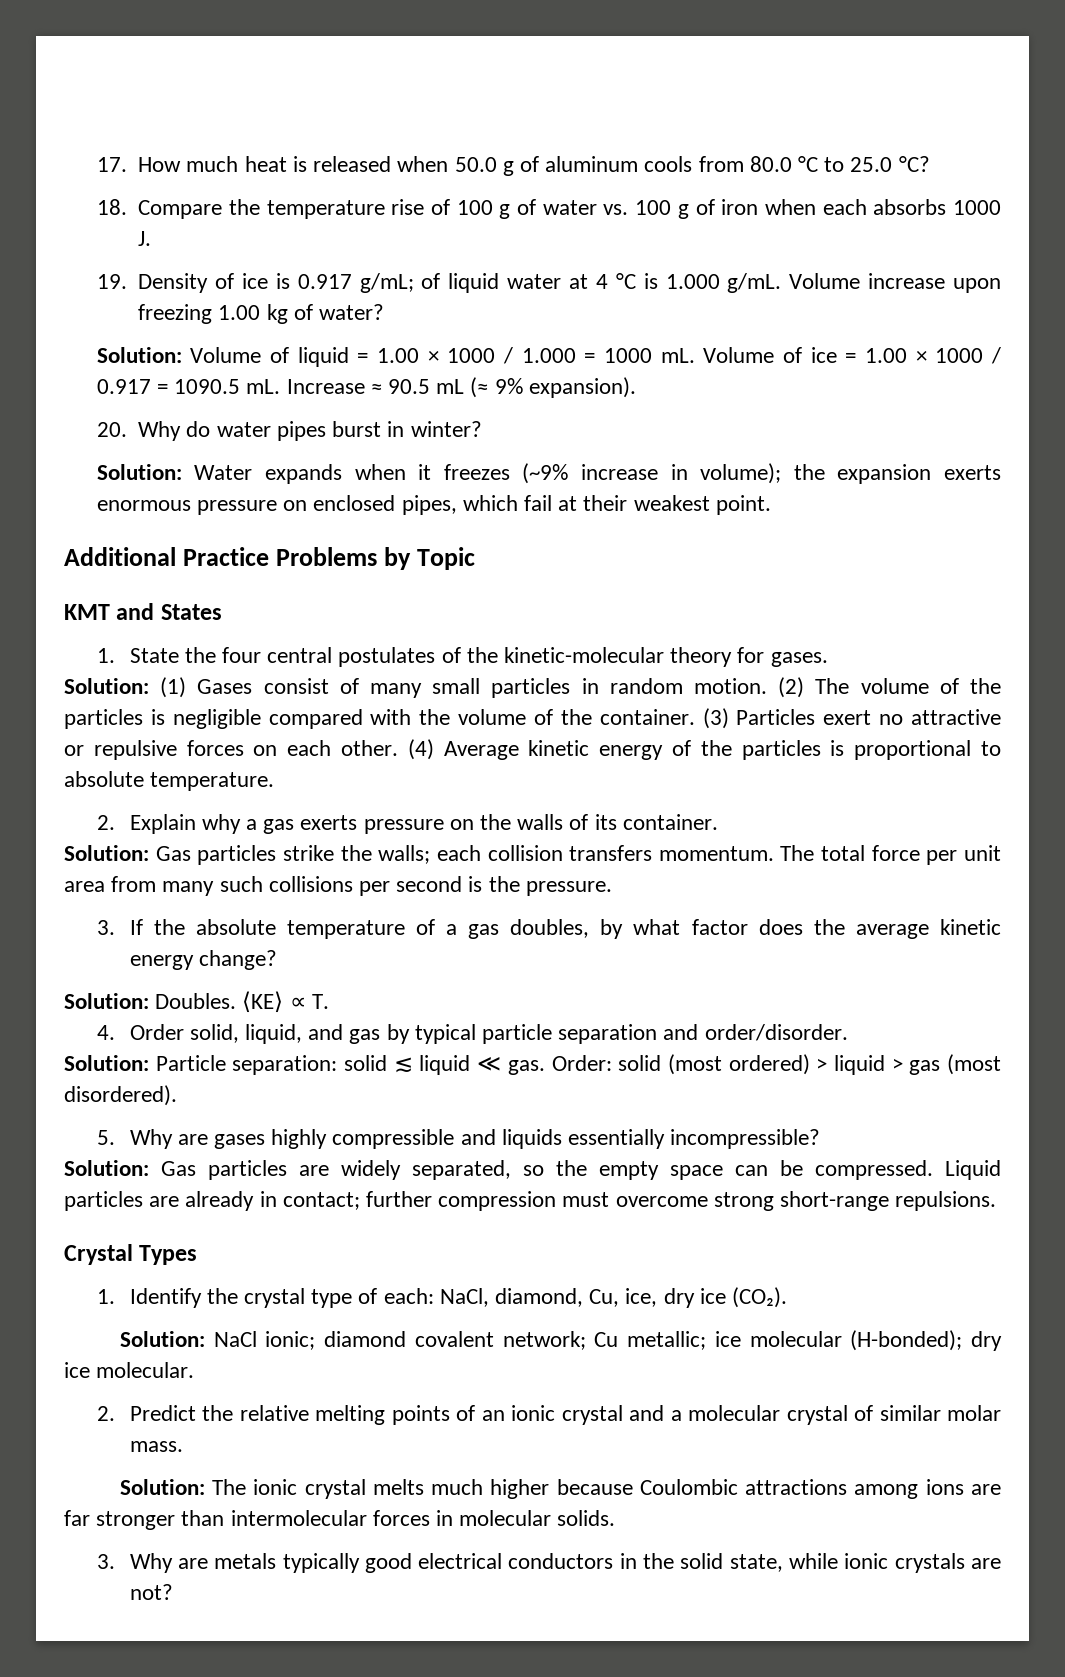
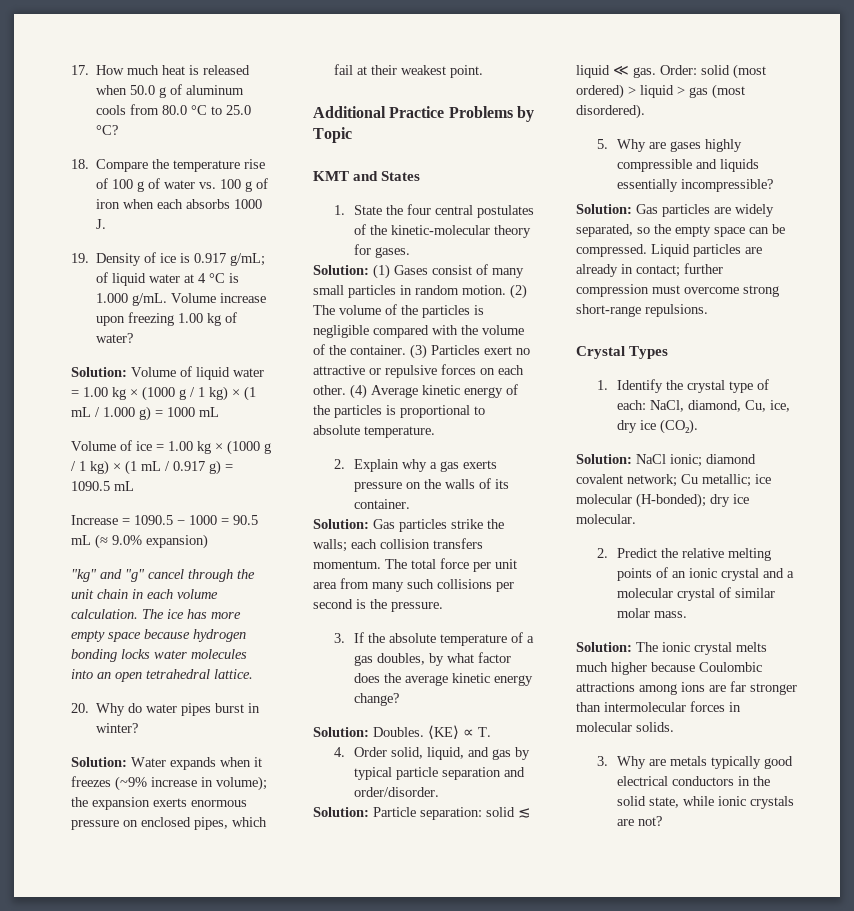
- Solution: Volume of liquid = 1.00 × 1000 / 1.000 = 1000 mL. Volume of ice = 1.00 × 1000 / 0.917 = 1090.5 mL. Increase ≈ 90.5 mL (≈ 9% expansion).
+ Solution: Volume of liquid water = 1.00 kg × (1000 g / 1 kg) × (1 mL / 1.000 g) = 1000 mL
+ Volume of ice = 1.00 kg × (1000 g / 1 kg) × (1 mL / 0.917 g) = 1090.5 mL
+ Increase = 1090.5 − 1000 = 90.5 mL (≈ 9.0% expansion)
+ "kg" and "g" cancel through the unit chain in each volume calculation. The ice has more empty space because hydrogen bonding locks water molecules into an open tetrahedral lattice.

